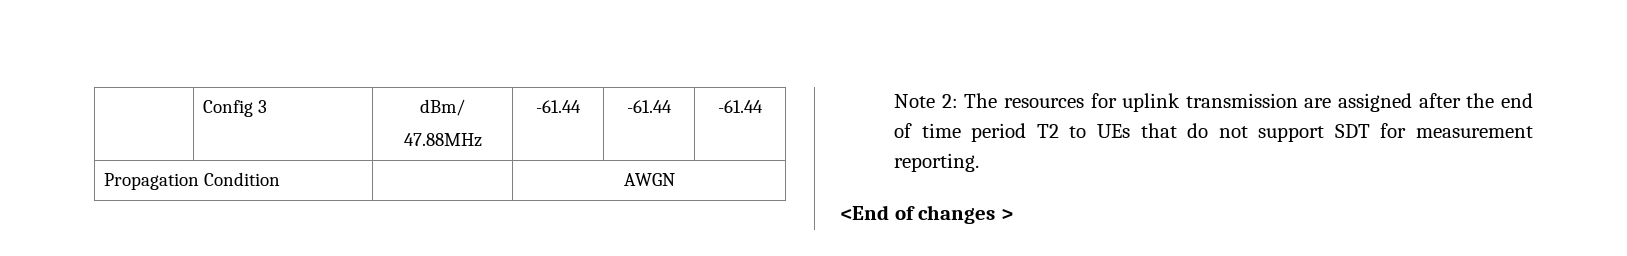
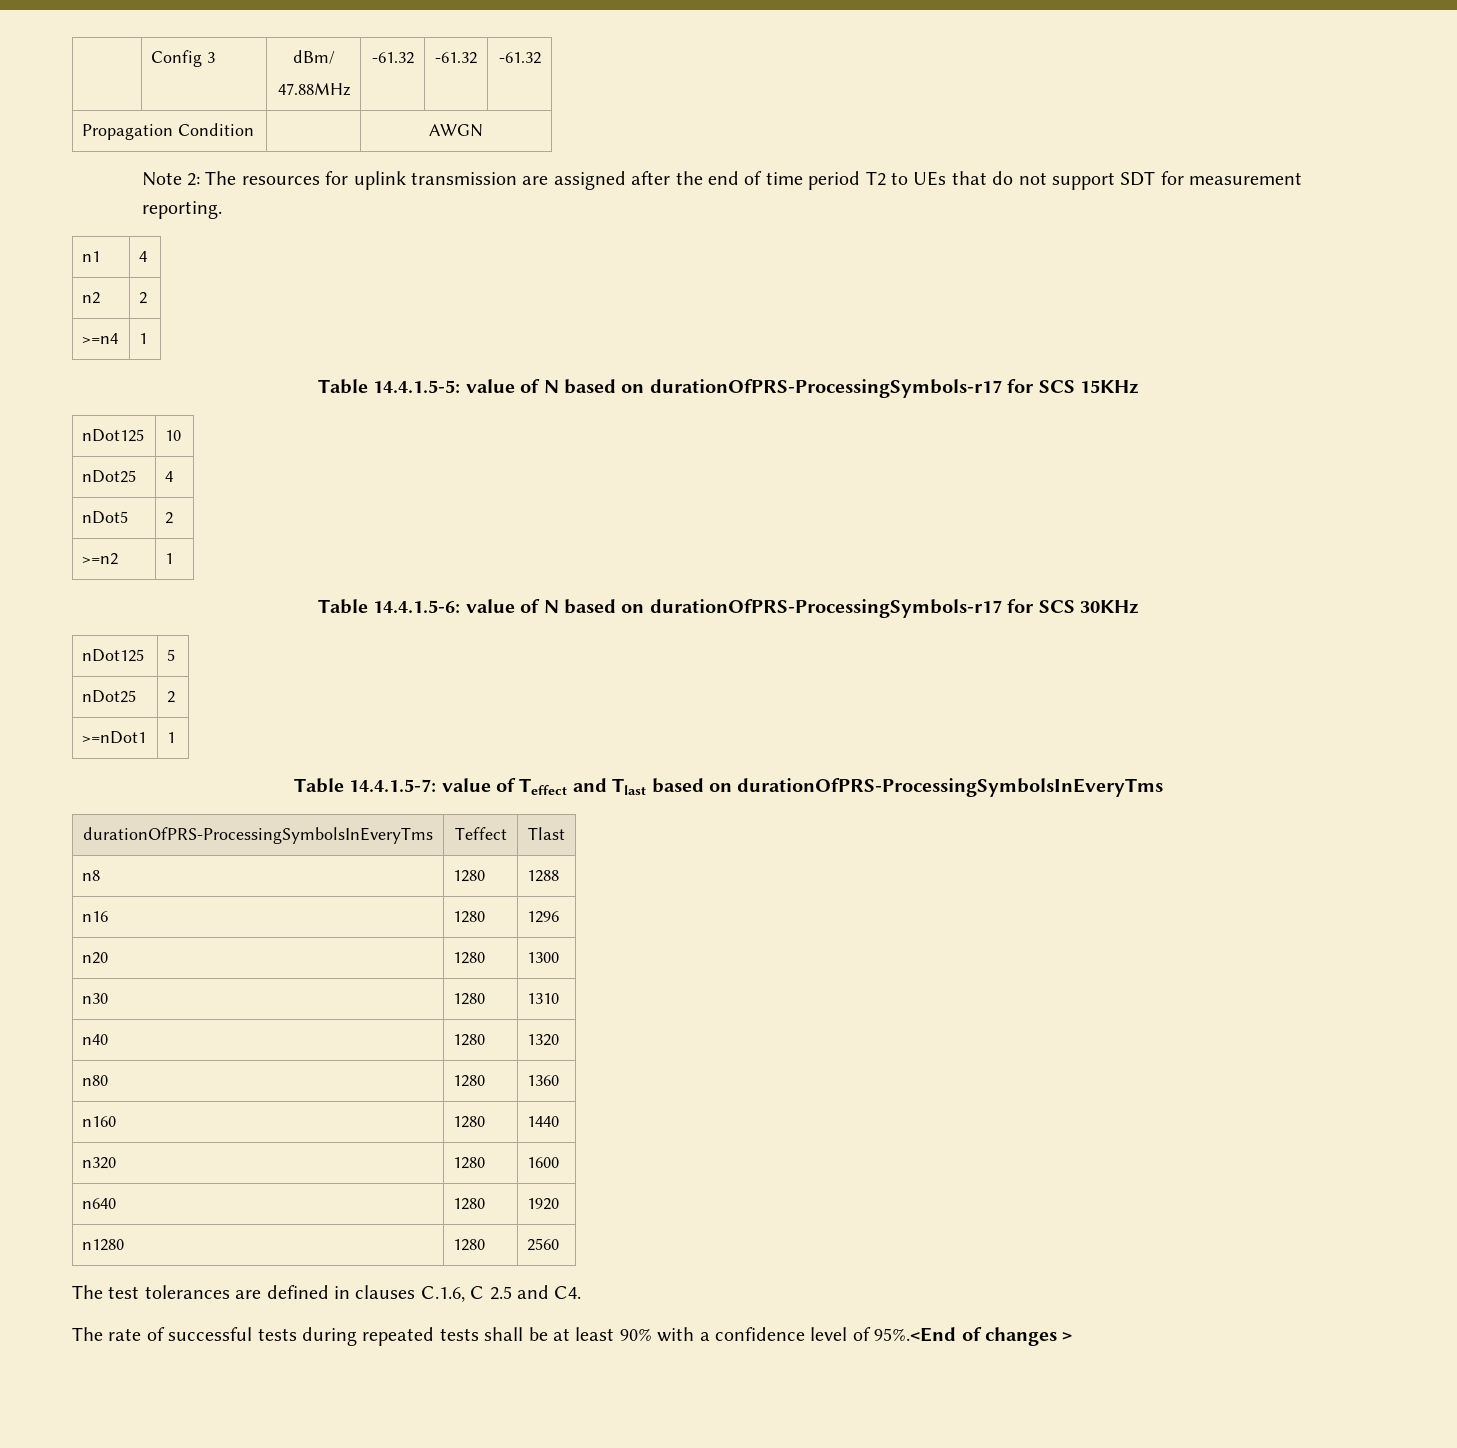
  | Config 3 | dBm/
- 47.88MHz | -61.44 | -61.44 | -61.44
+ 47.88MHz | -61.32 | -61.32 | -61.32
- <End of changes >
+ n1 | 4
+ n2 | 2
+ >=n4 | 1
+ Table 14.4.1.5-5: value of N based on durationOfPRS-ProcessingSymbols-r17 for SCS 15KHz
+ nDot125 | 10
+ nDot25 | 4
+ nDot5 | 2
+ >=n2 | 1
+ Table 14.4.1.5-6: value of N based on durationOfPRS-ProcessingSymbols-r17 for SCS 30KHz
+ nDot125 | 5
+ nDot25 | 2
+ >=nDot1 | 1
+ Table 14.4.1.5-7: value of Teffect and Tlast based on durationOfPRS-ProcessingSymbolsInEveryTms
+ durationOfPRS-ProcessingSymbolsInEveryTms | Teffect | Tlast
+ n8 | 1280 | 1288
+ n16 | 1280 | 1296
+ n20 | 1280 | 1300
+ n30 | 1280 | 1310
+ n40 | 1280 | 1320
+ n80 | 1280 | 1360
+ n160 | 1280 | 1440
+ n320 | 1280 | 1600
+ n640 | 1280 | 1920
+ n1280 | 1280 | 2560
+ The test tolerances are defined in clauses C.1.6, C 2.5 and C4.
+ The rate of successful tests during repeated tests shall be at least 90% with a confidence level of 95%.<End of changes >

